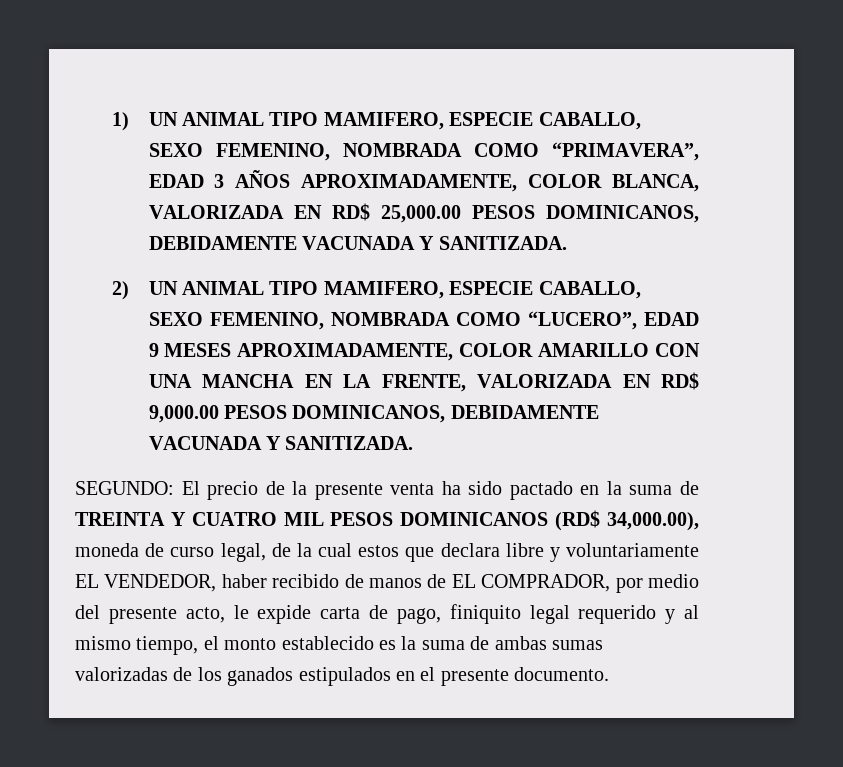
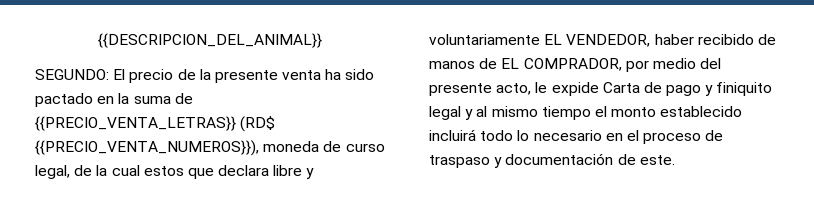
- 1) UN ANIMAL TIPO MAMIFERO, ESPECIE CABALLO, SEXO FEMENINO, NOMBRADA COMO “PRIMAVERA”, EDAD 3 AÑOS APROXIMADAMENTE, COLOR BLANCA, VALORIZADA EN RD$ 25,000.00 PESOS DOMINICANOS, DEBIDAMENTE VACUNADA Y SANITIZADA.
- 2) UN ANIMAL TIPO MAMIFERO, ESPECIE CABALLO, SEXO FEMENINO, NOMBRADA COMO “LUCERO”, EDAD 9 MESES APROXIMADAMENTE, COLOR AMARILLO CON UNA MANCHA EN LA FRENTE, VALORIZADA EN RD$ 9,000.00 PESOS DOMINICANOS, DEBIDAMENTE VACUNADA Y SANITIZADA.
+ {{DESCRIPCION_DEL_ANIMAL}}
- SEGUNDO: El precio de la presente venta ha sido pactado en la suma de TREINTA Y CUATRO MIL PESOS DOMINICANOS (RD$ 34,000.00), moneda de curso legal, de la cual estos que declara libre y voluntariamente EL VENDEDOR, haber recibido de manos de EL COMPRADOR, por medio del presente acto, le expide carta de pago, finiquito legal requerido y al mismo tiempo, el monto establecido es la suma de ambas sumas valorizadas de los ganados estipulados en el presente documento.
+ SEGUNDO: El precio de la presente venta ha sido pactado en la suma de {{PRECIO_VENTA_LETRAS}} (RD$ {{PRECIO_VENTA_NUMEROS}}), moneda de curso legal, de la cual estos que declara libre y voluntariamente EL VENDEDOR, haber recibido de manos de EL COMPRADOR, por medio del presente acto, le expide Carta de pago y finiquito legal y al mismo tiempo el monto establecido incluirá todo lo necesario en el proceso de traspaso y documentación de este.

